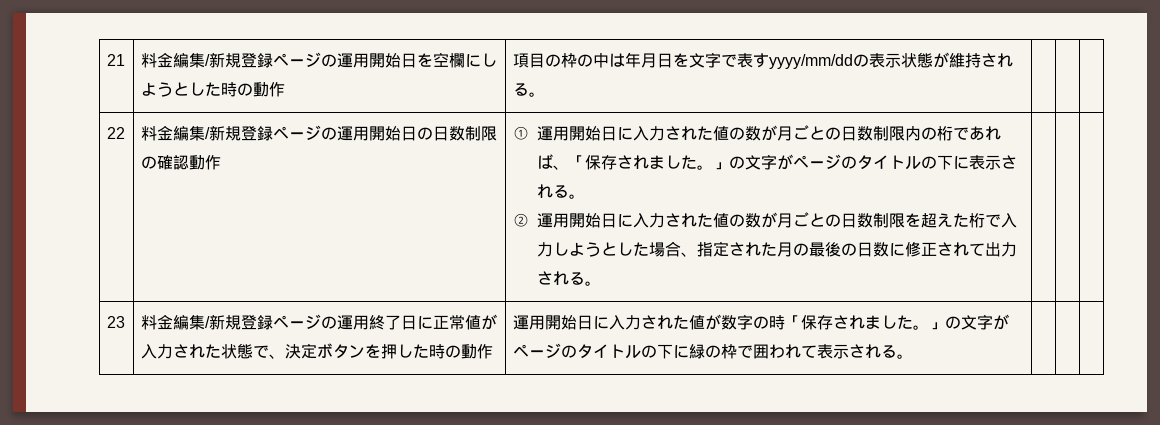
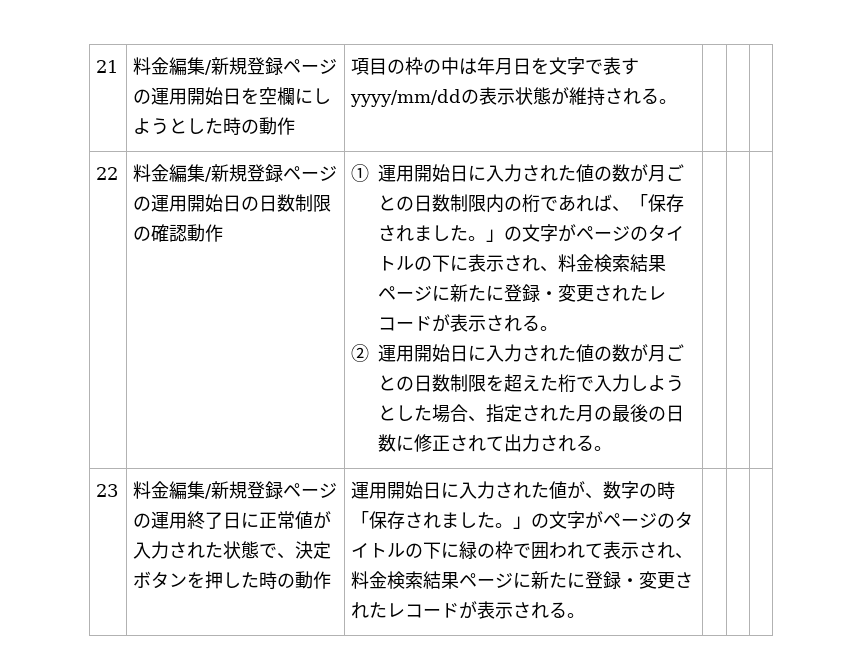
- ①運用開始日に入力された値の数が月ごとの日数制限内の桁であれば、「保存されました。」の文字がページのタイトルの下に表示される。
+ ①運用開始日に入力された値の数が月ごとの日数制限内の桁であれば、「保存されました。」の文字がページのタイトルの下に表示され、料金検索結果ページに新たに登録・変更されたレコードが表示される。
- 運用開始日に入力された値が数字の時「保存されました。」の文字がページのタイトルの下に緑の枠で囲われて表示される。
+ 運用開始日に入力された値が、数字の時「保存されました。」の文字がページのタイトルの下に緑の枠で囲われて表示され、料金検索結果ページに新たに登録・変更されたレコードが表示される。

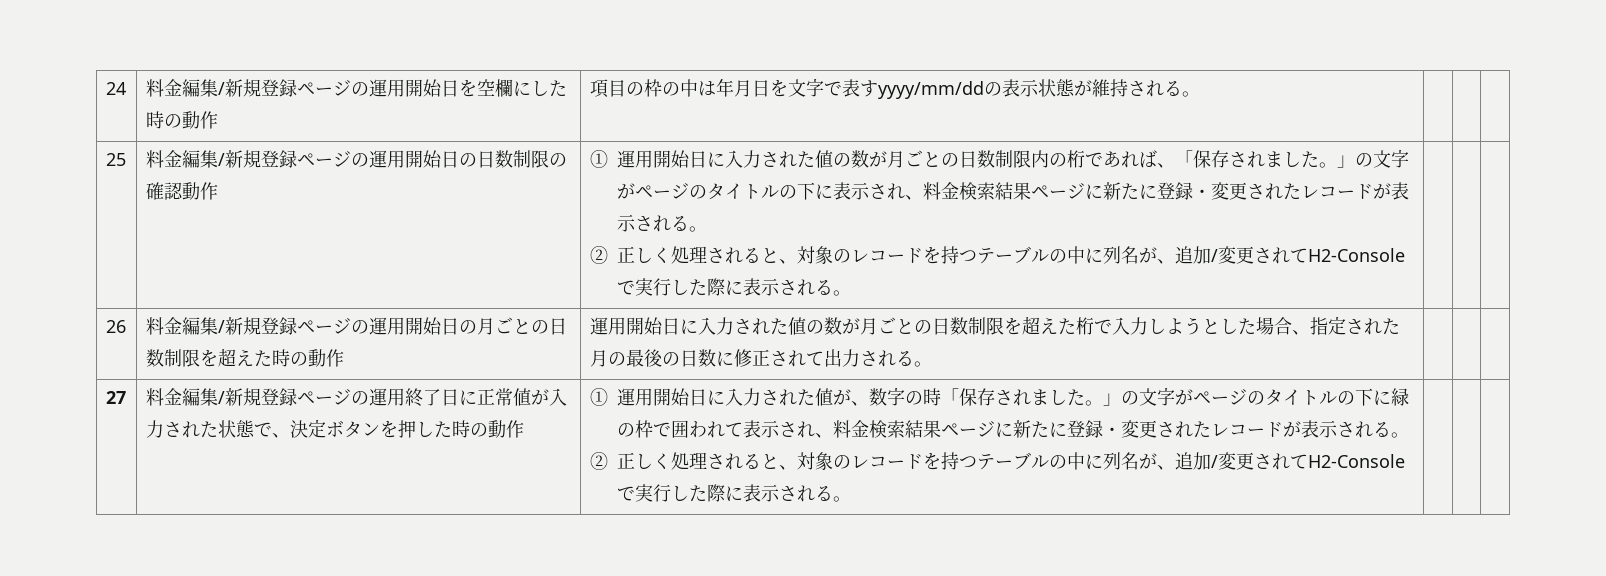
- 21 | 料金編集/新規登録ページの運用開始日を空欄にしようとした時の動作 | 項目の枠の中は年月日を文字で表すyyyy/mm/ddの表示状態が維持される。 | | |
+ 24 | 料金編集/新規登録ページの運用開始日を空欄にした時の動作 | 項目の枠の中は年月日を文字で表すyyyy/mm/ddの表示状態が維持される。 | | |
- 22
+ 25
  ①運用開始日に入力された値の数が月ごとの日数制限内の桁であれば、「保存されました。」の文字がページのタイトルの下に表示され、料金検索結果ページに新たに登録・変更されたレコードが表示される。
- ②運用開始日に入力された値の数が月ごとの日数制限を超えた桁で入力しようとした場合、指定された月の最後の日数に修正されて出力される。
+ ②正しく処理されると、対象のレコードを持つテーブルの中に列名が、追加/変更されてH2-Consoleで実行した際に表示される。 | | |
+ 26 | 料金編集/新規登録ページの運用開始日の月ごとの日数制限を超えた時の動作 | 運用開始日に入力された値の数が月ごとの日数制限を超えた桁で入力しようとした場合、指定された月の最後の日数に修正されて出力される。
- 23
+ 27
- 運用開始日に入力された値が、数字の時「保存されました。」の文字がページのタイトルの下に緑の枠で囲われて表示され、料金検索結果ページに新たに登録・変更されたレコードが表示される。
+ ①運用開始日に入力された値が、数字の時「保存されました。」の文字がページのタイトルの下に緑の枠で囲われて表示され、料金検索結果ページに新たに登録・変更されたレコードが表示される。
+ ②正しく処理されると、対象のレコードを持つテーブルの中に列名が、追加/変更されてH2-Consoleで実行した際に表示される。

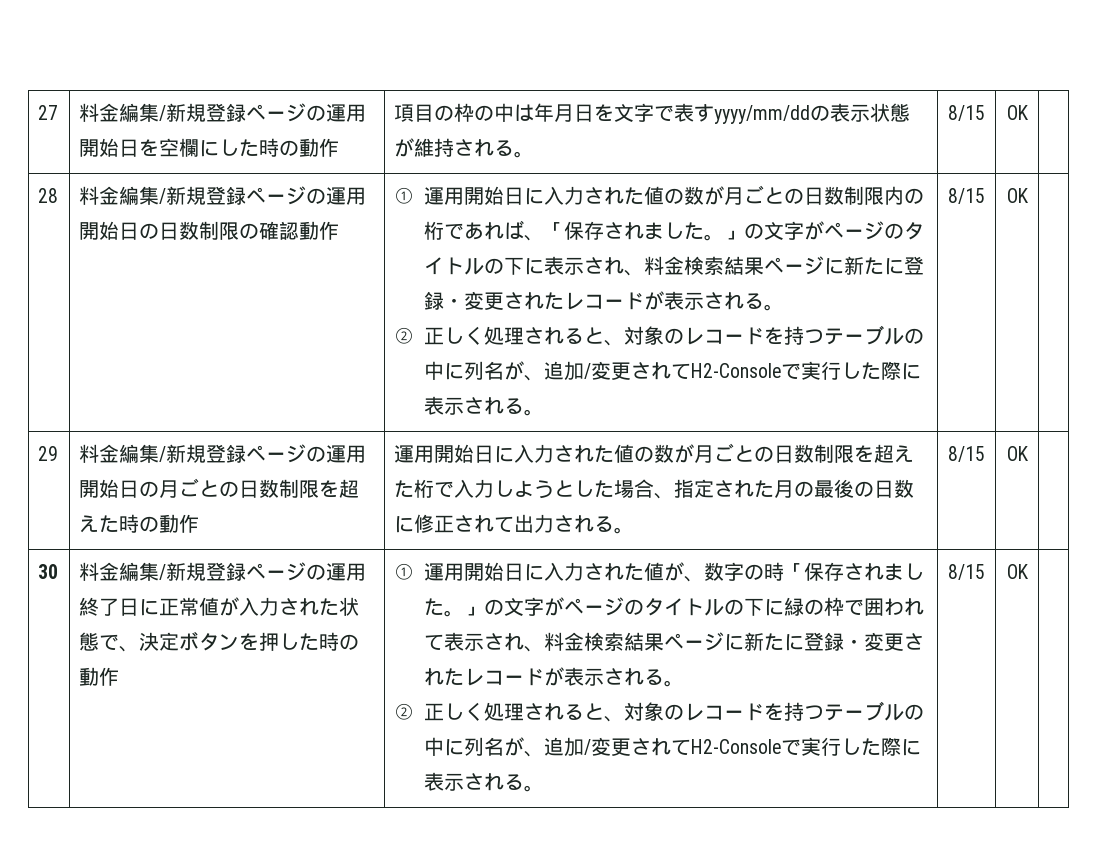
- 24 | 料金編集/新規登録ページの運用開始日を空欄にした時の動作 | 項目の枠の中は年月日を文字で表すyyyy/mm/ddの表示状態が維持される。 | | |
- 25
+ 27 | 料金編集/新規登録ページの運用開始日を空欄にした時の動作 | 項目の枠の中は年月日を文字で表すyyyy/mm/ddの表示状態が維持される。 | 8/15 | OK |
+ 28
  ①運用開始日に入力された値の数が月ごとの日数制限内の桁であれば、「保存されました。」の文字がページのタイトルの下に表示され、料金検索結果ページに新たに登録・変更されたレコードが表示される。
- ②正しく処理されると、対象のレコードを持つテーブルの中に列名が、追加/変更されてH2-Consoleで実行した際に表示される。 | | |
- 26
+ ②正しく処理されると、対象のレコードを持つテーブルの中に列名が、追加/変更されてH2-Consoleで実行した際に表示される。 | 8/15 | OK |
+ 29
- 運用開始日に入力された値の数が月ごとの日数制限を超えた桁で入力しようとした場合、指定された月の最後の日数に修正されて出力される。 | | |
- 27
+ 運用開始日に入力された値の数が月ごとの日数制限を超えた桁で入力しようとした場合、指定された月の最後の日数に修正されて出力される。 | 8/15 | OK |
+ 30
  ①運用開始日に入力された値が、数字の時「保存されました。」の文字がページのタイトルの下に緑の枠で囲われて表示され、料金検索結果ページに新たに登録・変更されたレコードが表示される。
- ②正しく処理されると、対象のレコードを持つテーブルの中に列名が、追加/変更されてH2-Consoleで実行した際に表示される。
+ ②正しく処理されると、対象のレコードを持つテーブルの中に列名が、追加/変更されてH2-Consoleで実行した際に表示される。 | 8/15 | OK

